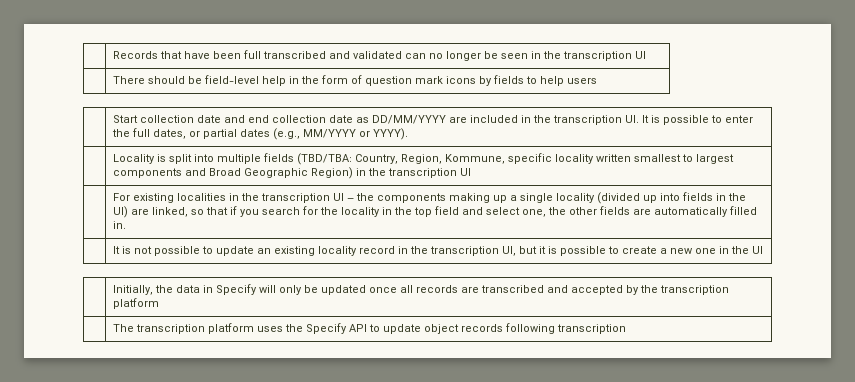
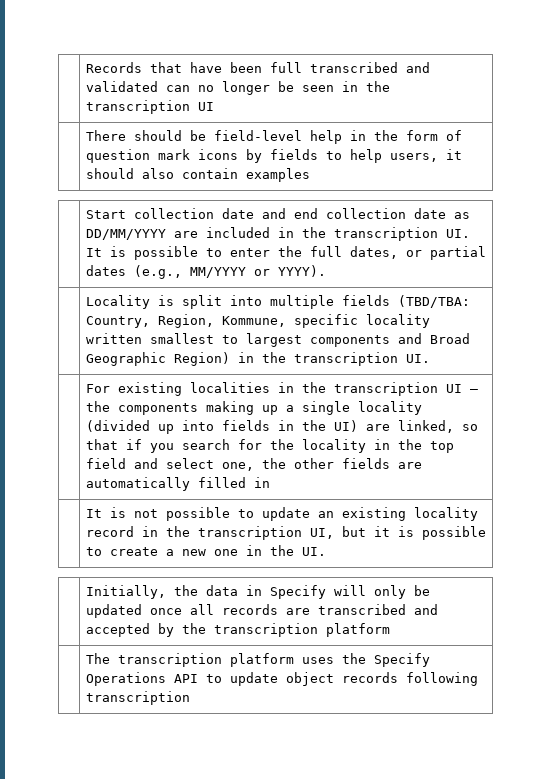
- | There should be field-level help in the form of question mark icons by fields to help users
+ | There should be field-level help in the form of question mark icons by fields to help users, it should also contain examples
- | Locality is split into multiple fields (TBD/TBA: Country, Region, Kommune, specific locality written smallest to largest components and Broad Geographic Region) in the transcription UI
+ | Locality is split into multiple fields (TBD/TBA: Country, Region, Kommune, specific locality written smallest to largest components and Broad Geographic Region) in the transcription UI.
- For existing localities in the transcription UI – the components making up a single locality (divided up into fields in the UI) are linked, so that if you search for the locality in the top field and select one, the other fields are automatically filled in.
+ For existing localities in the transcription UI – the components making up a single locality (divided up into fields in the UI) are linked, so that if you search for the locality in the top field and select one, the other fields are automatically filled in
- | It is not possible to update an existing locality record in the transcription UI, but it is possible to create a new one in the UI
+ | It is not possible to update an existing locality record in the transcription UI, but it is possible to create a new one in the UI.
- | The transcription platform uses the Specify API to update object records following transcription
+ | The transcription platform uses the Specify Operations API to update object records following transcription

